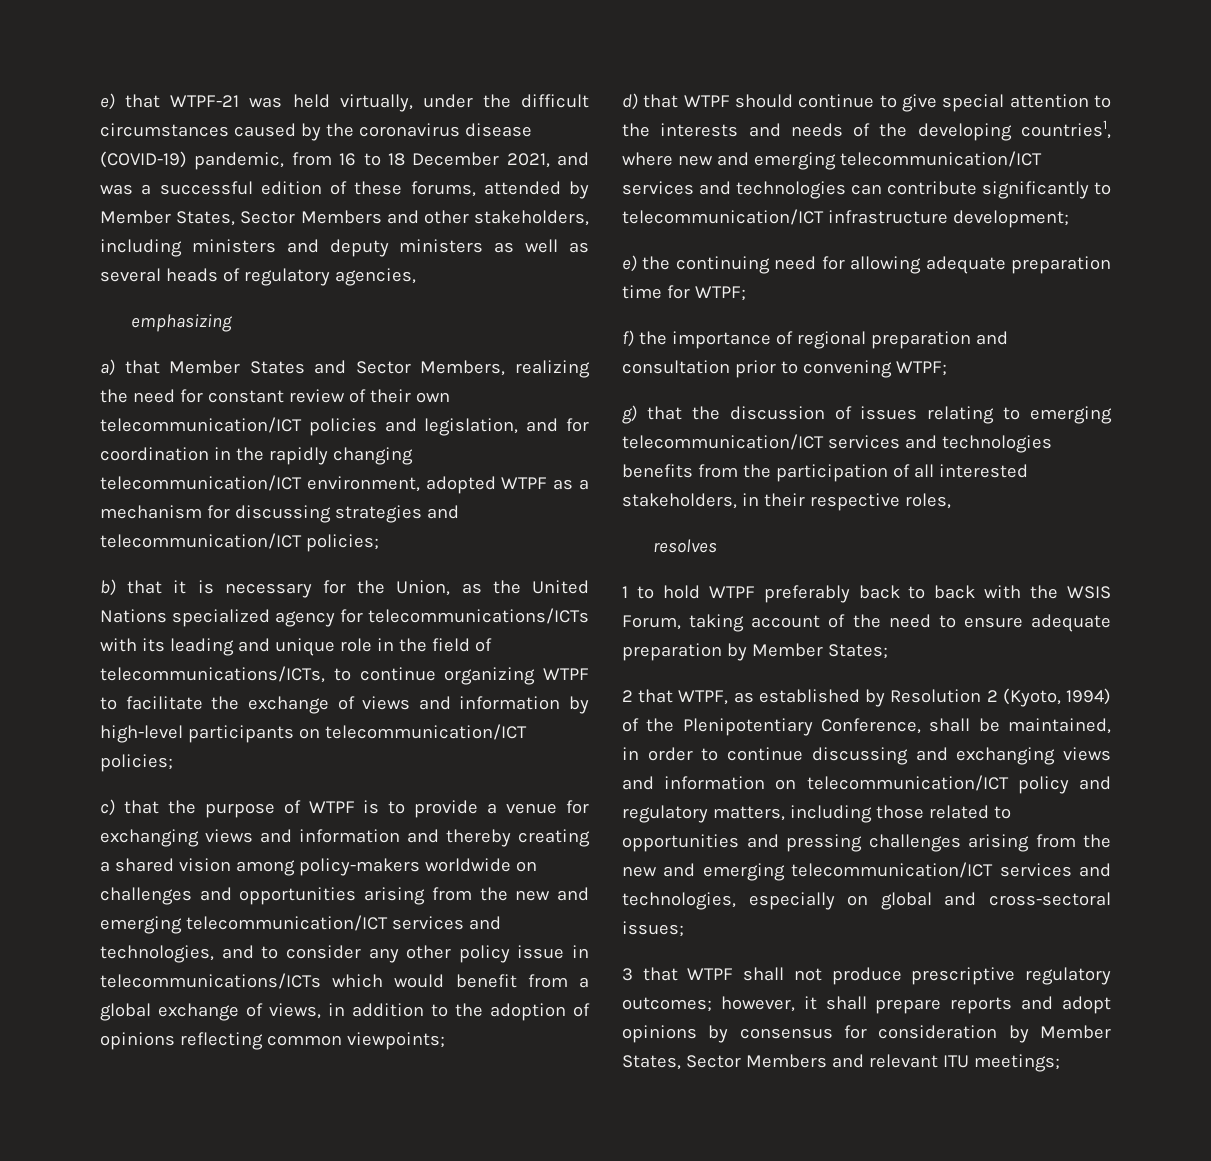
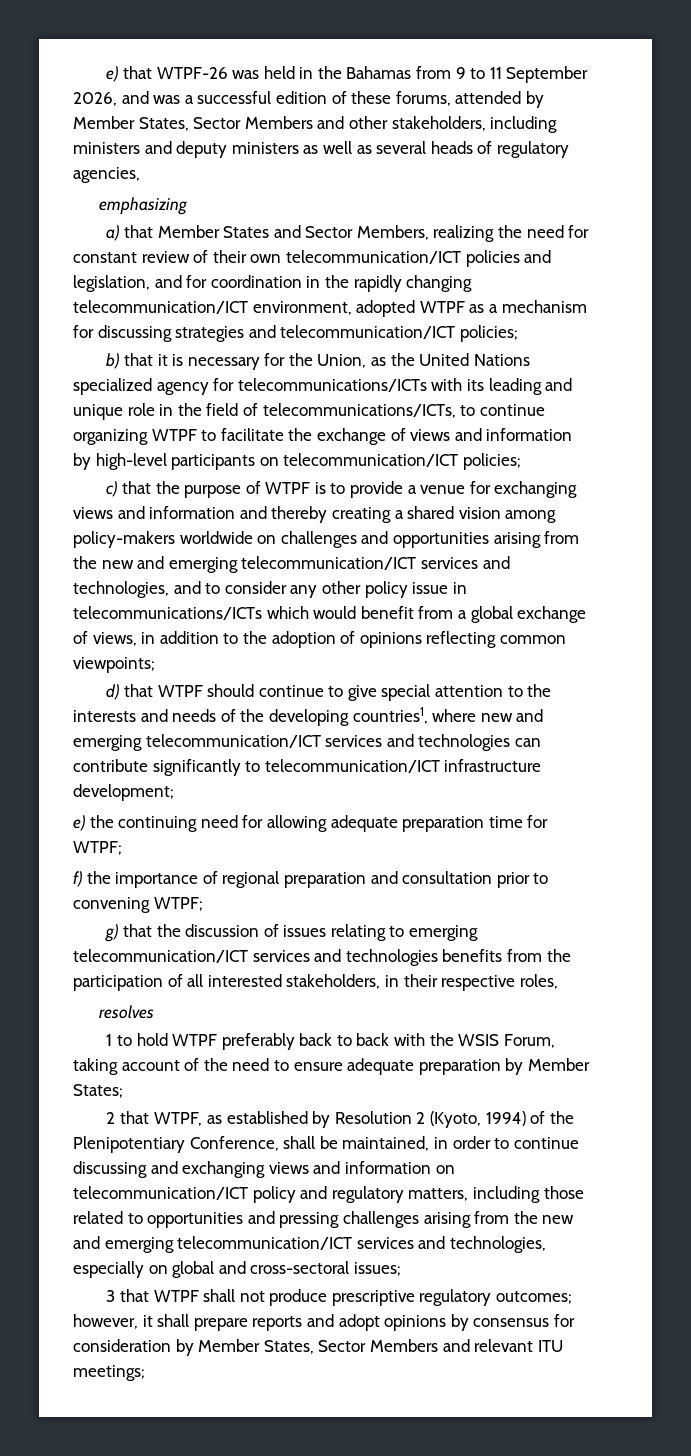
- e) that WTPF-21 was held virtually, under the difficult circumstances caused by the coronavirus disease (COVID-19) pandemic, from 16 to 18 December 2021, and was a successful edition of these forums, attended by Member States, Sector Members and other stakeholders, including ministers and deputy ministers as well as several heads of regulatory agencies,
+ e) that WTPF-26 was held in the Bahamas from 9 to 11 September 2026, and was a successful edition of these forums, attended by Member States, Sector Members and other stakeholders, including ministers and deputy ministers as well as several heads of regulatory agencies,

